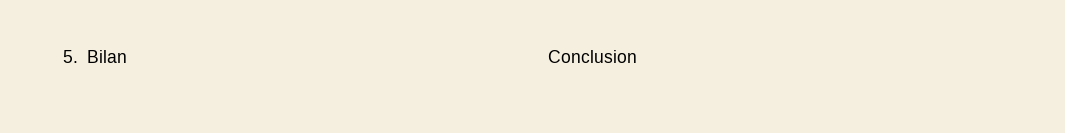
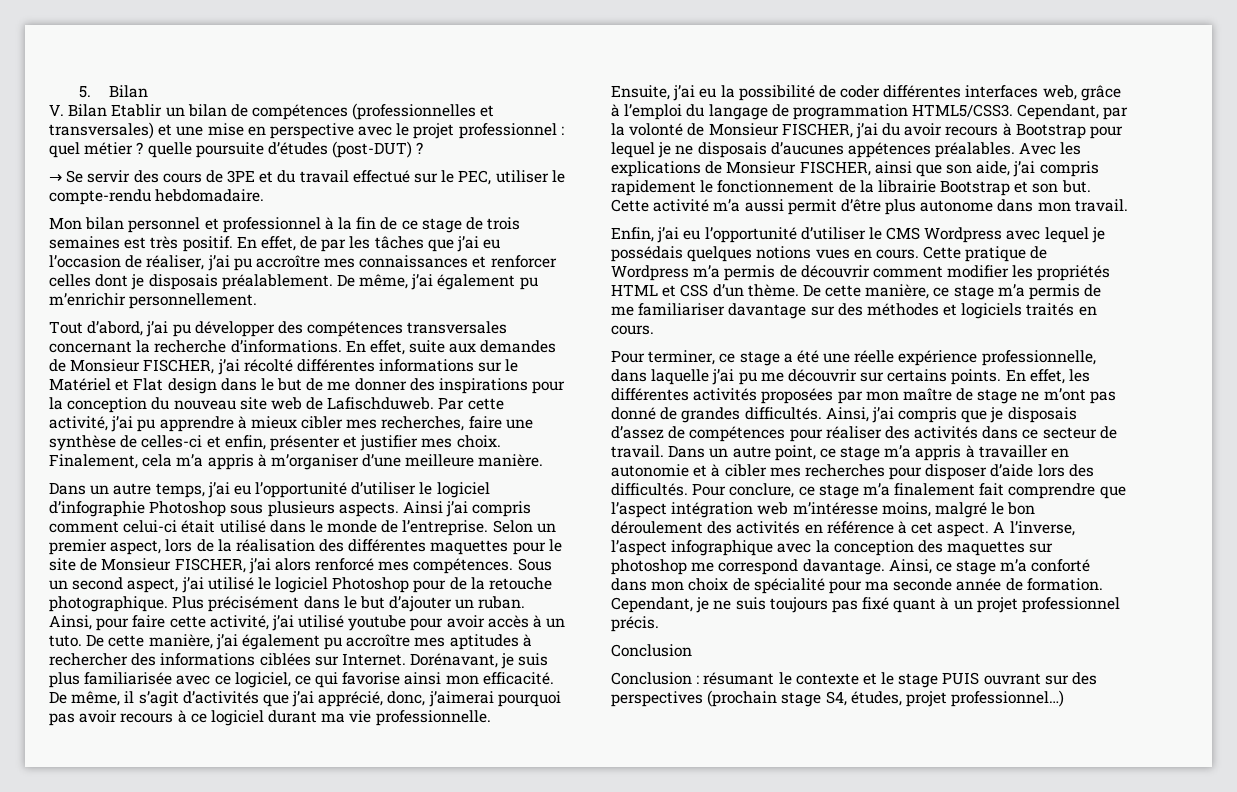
+ V. Bilan Etablir un bilan de compétences (professionnelles et transversales) et une mise en perspective avec le projet professionnel : quel métier ? quelle poursuite d’études (post-DUT) ?
+ → Se servir des cours de 3PE et du travail effectué sur le PEC, utiliser le compte-rendu hebdomadaire.
+ Mon bilan personnel et professionnel à la fin de ce stage de trois semaines est très positif. En effet, de par les tâches que j’ai eu l’occasion de réaliser, j’ai pu accroître mes connaissances et renforcer celles dont je disposais préalablement. De même, j’ai également pu m’enrichir personnellement.
+ Tout d’abord, j’ai pu développer des compétences transversales concernant la recherche d’informations. En effet, suite aux demandes de Monsieur FISCHER, j’ai récolté différentes informations sur le Matériel et Flat design dans le but de me donner des inspirations pour la conception du nouveau site web de Lafischduweb. Par cette activité, j’ai pu apprendre à mieux cibler mes recherches, faire une synthèse de celles-ci et enfin, présenter et justifier mes choix. Finalement, cela m’a appris à m’organiser d’une meilleure manière.
+ Dans un autre temps, j’ai eu l’opportunité d’utiliser le logiciel d’infographie Photoshop sous plusieurs aspects. Ainsi j’ai compris comment celui-ci était utilisé dans le monde de l’entreprise. Selon un premier aspect, lors de la réalisation des différentes maquettes pour le site de Monsieur FISCHER, j’ai alors renforcé mes compétences. Sous un second aspect, j’ai utilisé le logiciel Photoshop pour de la retouche photographique. Plus précisément dans le but d’ajouter un ruban. Ainsi, pour faire cette activité, j’ai utilisé youtube pour avoir accès à un tuto. De cette manière, j’ai également pu accroître mes aptitudes à rechercher des informations ciblées sur Internet. Dorénavant, je suis plus familiarisée avec ce logiciel, ce qui favorise ainsi mon efficacité. De même, il s’agit d’activités que j’ai apprécié, donc, j’aimerai pourquoi pas avoir recours à ce logiciel durant ma vie professionnelle.
+ Ensuite, j’ai eu la possibilité de coder différentes interfaces web, grâce à l’emploi du langage de programmation HTML5/CSS3. Cependant, par la volonté de Monsieur FISCHER, j’ai du avoir recours à Bootstrap pour lequel je ne disposais d’aucunes appétences préalables. Avec les explications de Monsieur FISCHER, ainsi que son aide, j’ai compris rapidement le fonctionnement de la librairie Bootstrap et son but. Cette activité m’a aussi permit d’être plus autonome dans mon travail.
+ Enfin, j’ai eu l’opportunité d’utiliser le CMS Wordpress avec lequel je possédais quelques notions vues en cours. Cette pratique de Wordpress m’a permis de découvrir comment modifier les propriétés HTML et CSS d’un thème. De cette manière, ce stage m’a permis de me familiariser davantage sur des méthodes et logiciels traités en cours.
+ Pour terminer, ce stage a été une réelle expérience professionnelle, dans laquelle j’ai pu me découvrir sur certains points. En effet, les différentes activités proposées par mon maître de stage ne m’ont pas donné de grandes difficultés. Ainsi, j’ai compris que je disposais d’assez de compétences pour réaliser des activités dans ce secteur de travail. Dans un autre point, ce stage m’a appris à travailler en autonomie et à cibler mes recherches pour disposer d’aide lors des difficultés. Pour conclure, ce stage m’a finalement fait comprendre que l’aspect intégration web m’intéresse moins, malgré le bon déroulement des activités en référence à cet aspect. A l’inverse, l’aspect infographique avec la conception des maquettes sur photoshop me correspond davantage. Ainsi, ce stage m’a conforté dans mon choix de spécialité pour ma seconde année de formation. Cependant, je ne suis toujours pas fixé quant à un projet professionnel précis.
  Conclusion
+ Conclusion : résumant le contexte et le stage PUIS ouvrant sur des perspectives (prochain stage S4, études, projet professionnel…)

